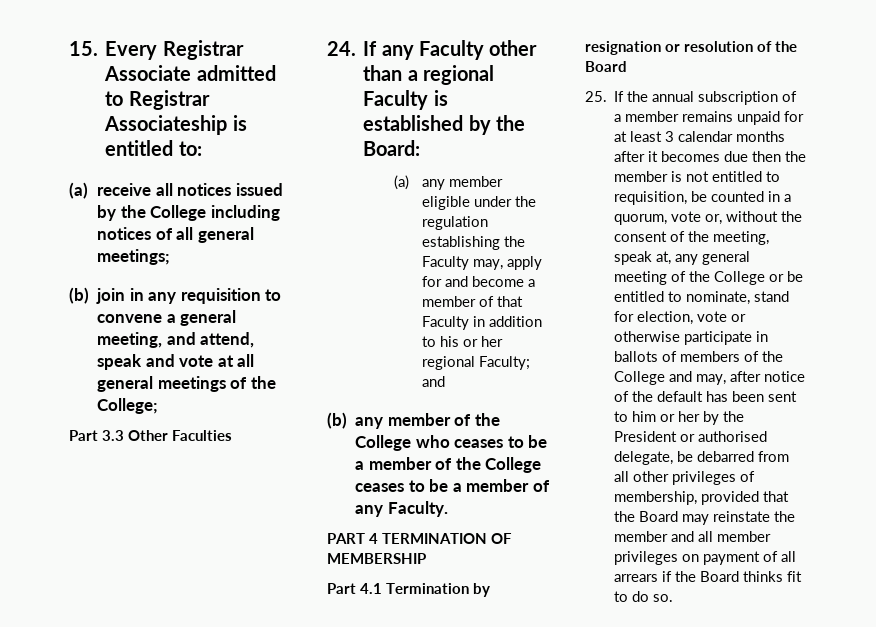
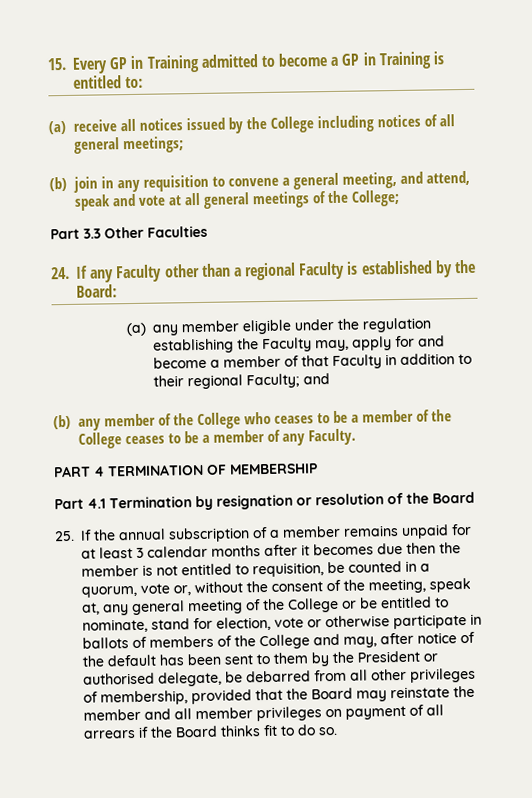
- 15. Every Registrar Associate admitted to Registrar Associateship is entitled to:
+ 15. Every GP in Training admitted to become a GP in Training is entitled to:
- (a) any member eligible under the regulation establishing the Faculty may, apply for and become a member of that Faculty in addition to his or her regional Faculty; and
+ (a) any member eligible under the regulation establishing the Faculty may, apply for and become a member of that Faculty in addition to their regional Faculty; and
- 25. If the annual subscription of a member remains unpaid for at least 3 calendar months after it becomes due then the member is not entitled to requisition, be counted in a quorum, vote or, without the consent of the meeting, speak at, any general meeting of the College or be entitled to nominate, stand for election, vote or otherwise participate in ballots of members of the College and may, after notice of the default has been sent to him or her by the President or authorised delegate, be debarred from all other privileges of membership, provided that the Board may reinstate the member and all member privileges on payment of all arrears if the Board thinks fit to do so.
+ 25. If the annual subscription of a member remains unpaid for at least 3 calendar months after it becomes due then the member is not entitled to requisition, be counted in a quorum, vote or, without the consent of the meeting, speak at, any general meeting of the College or be entitled to nominate, stand for election, vote or otherwise participate in ballots of members of the College and may, after notice of the default has been sent to them by the President or authorised delegate, be debarred from all other privileges of membership, provided that the Board may reinstate the member and all member privileges on payment of all arrears if the Board thinks fit to do so.

